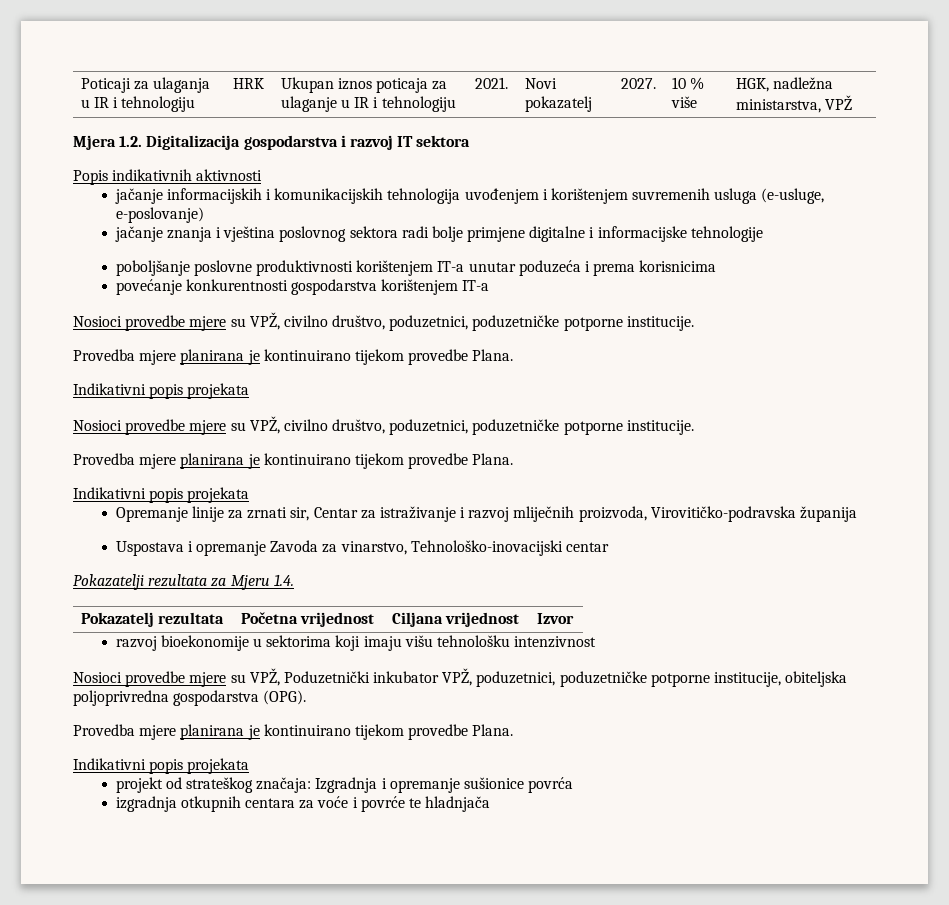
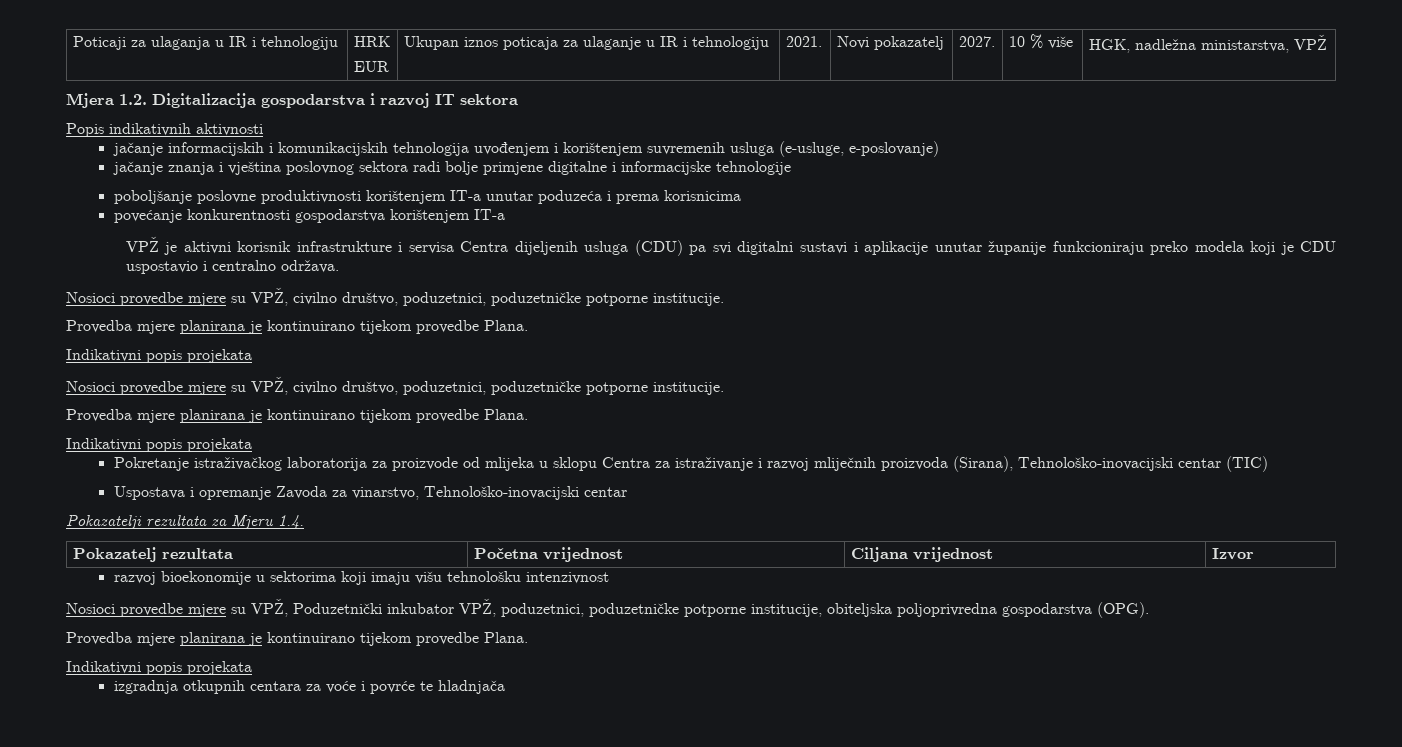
- Poticaji za ulaganja u IR i tehnologiju | HRK | Ukupan iznos poticaja za ulaganje u IR i tehnologiju | 2021. | Novi pokazatelj | 2027. | 10 % više | HGK, nadležna ministarstva, VPŽ
+ Poticaji za ulaganja u IR i tehnologiju | HRK
+ EUR | Ukupan iznos poticaja za ulaganje u IR i tehnologiju | 2021. | Novi pokazatelj | 2027. | 10 % više | HGK, nadležna ministarstva, VPŽ
+ VPŽ je aktivni korisnik infrastrukture i servisa Centra dijeljenih usluga (CDU) pa svi digitalni sustavi i aplikacije unutar županije funkcioniraju preko modela koji je CDU uspostavio i centralno održava.
- Opremanje linije za zrnati sir, Centar za istraživanje i razvoj mliječnih proizvoda, Virovitičko-podravska županija
+ Pokretanje istraživačkog laboratorija za proizvode od mlijeka u sklopu Centra za istraživanje i razvoj mliječnih proizvoda (Sirana), Tehnološko-inovacijski centar (TIC)
- projekt od strateškog značaja: Izgradnja i opremanje sušionice povrća

